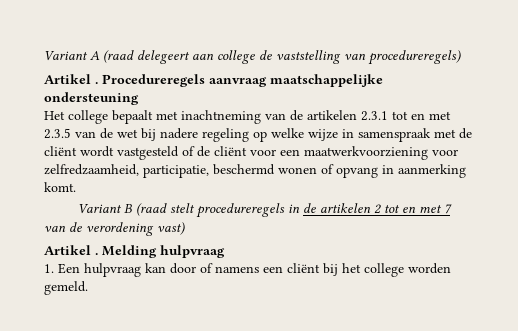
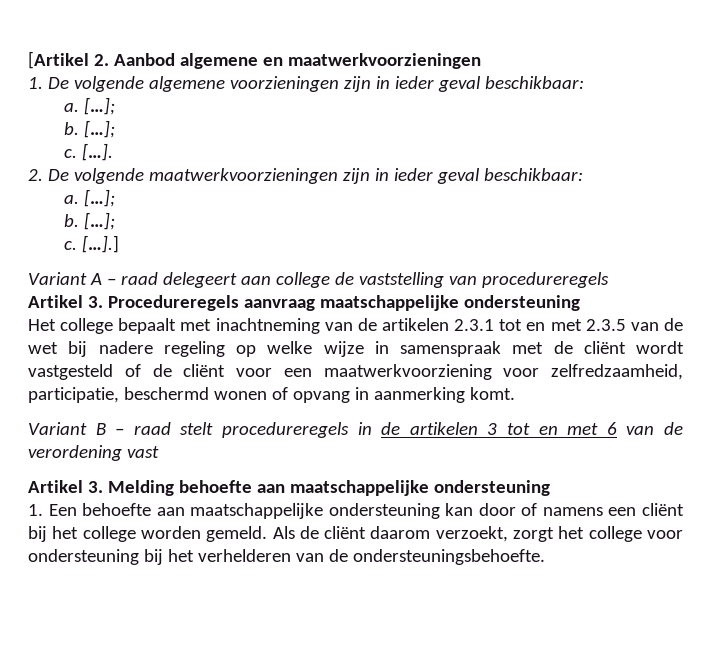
- Variant A (raad delegeert aan college de vaststelling van procedureregels)
- Artikel . Procedureregels aanvraag maatschappelijke ondersteuning
+ [Artikel 2. Aanbod algemene en maatwerkvoorzieningen
+ 1. De volgende algemene voorzieningen zijn in ieder geval beschikbaar:
+ a. […];
+ b. […];
+ c. […].
+ 2. De volgende maatwerkvoorzieningen zijn in ieder geval beschikbaar:
+ a. […];
+ b. […];
+ c. […].]
+ Variant A – raad delegeert aan college de vaststelling van procedureregels
+ Artikel 3. Procedureregels aanvraag maatschappelijke ondersteuning
- Variant B (raad stelt procedureregels in de artikelen 2 tot en met 7 van de verordening vast)
- Artikel . Melding hulpvraag
- 1. Een hulpvraag kan door of namens een cliënt bij het college worden gemeld.
+ Variant B – raad stelt procedureregels in de artikelen 3 tot en met 6 van de verordening vast
+ Artikel 3. Melding behoefte aan maatschappelijke ondersteuning
+ 1. Een behoefte aan maatschappelijke ondersteuning kan door of namens een cliënt bij het college worden gemeld.
+ Als de cliënt daarom verzoekt, zorgt het college voor ondersteuning bij het verhelderen van de ondersteuningsbehoefte.

